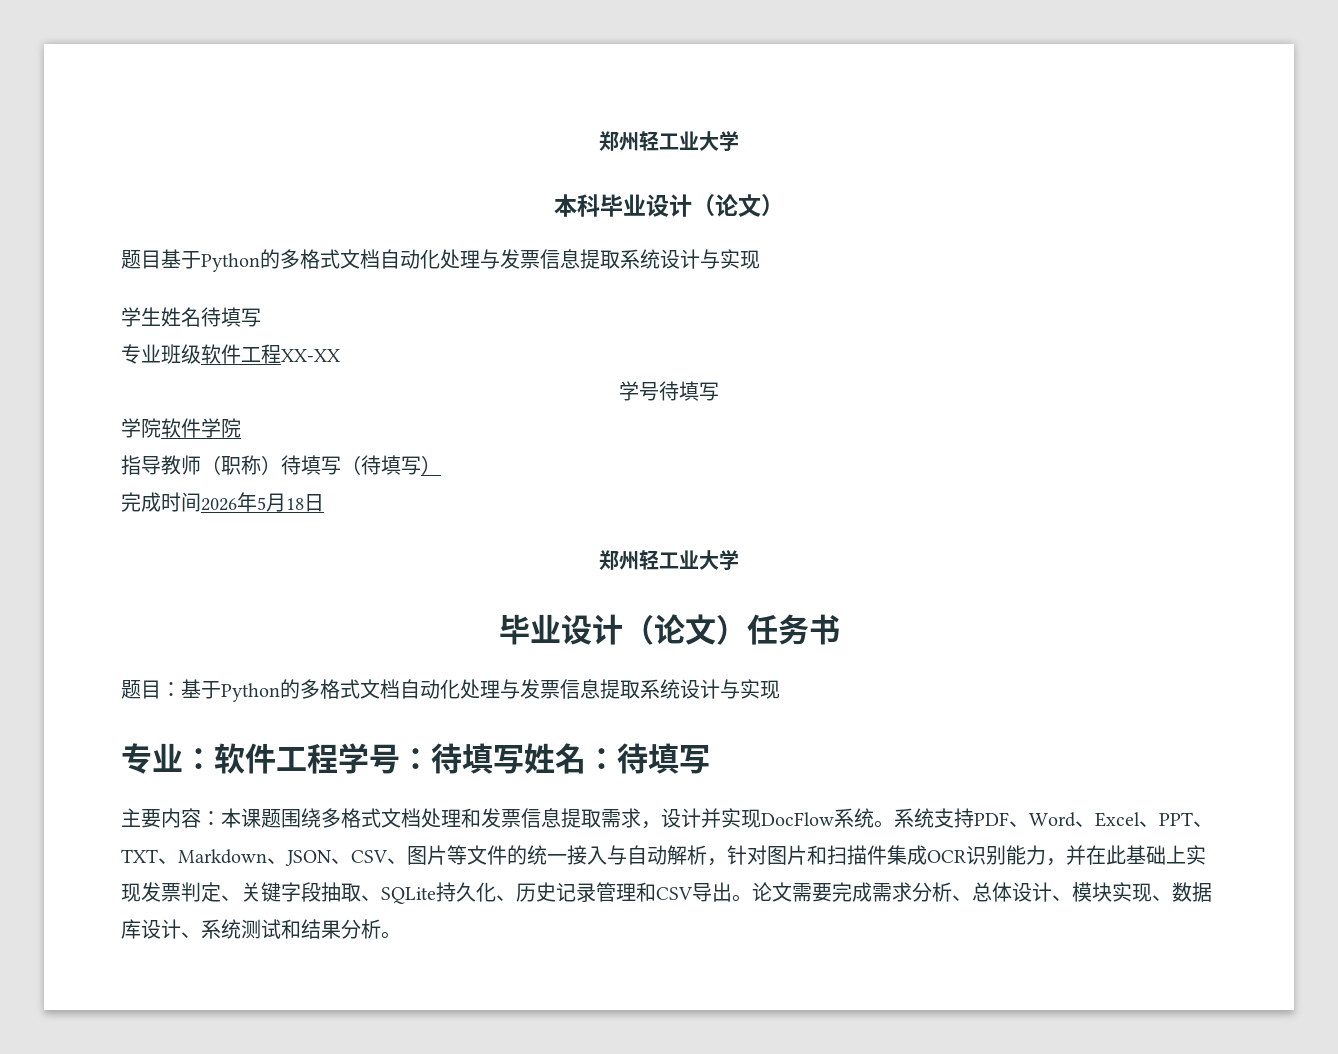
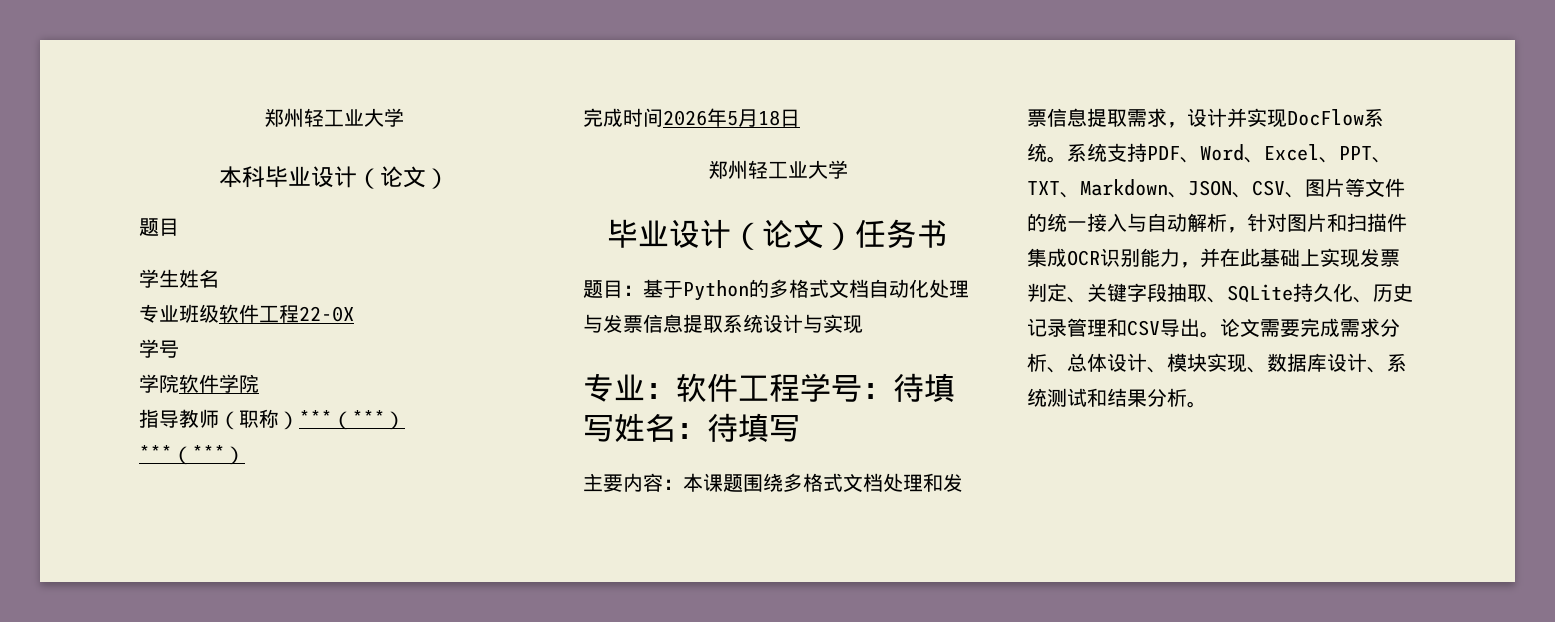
  本科毕业设计（论文）
- 题目基于Python的多格式文档自动化处理与发票信息提取系统设计与实现
+ 题目
- 学生姓名待填写
+ 学生姓名
- 专业班级软件工程XX-XX
- 学号待填写
+ 专业班级软件工程22-0X
+ 学号
- 指导教师（职称）待填写（待填写）
+ 指导教师（职称）***（***）
+ ***（***）

